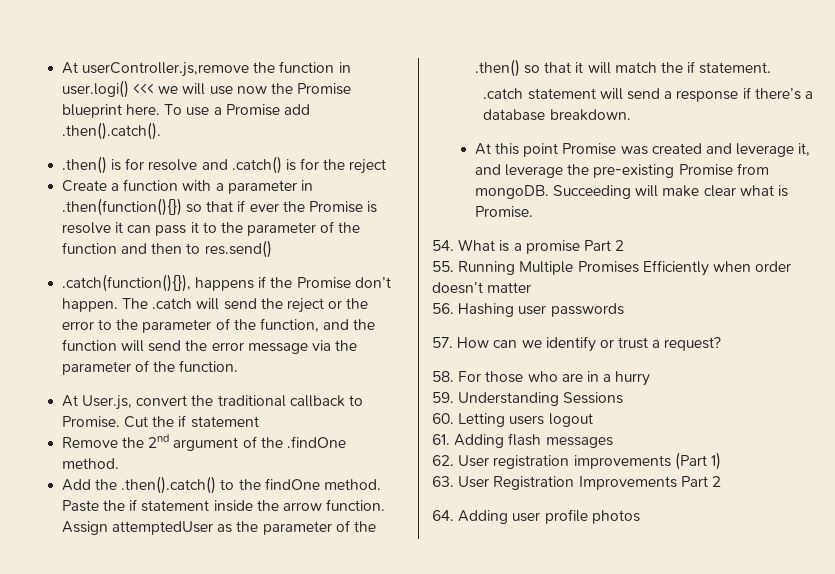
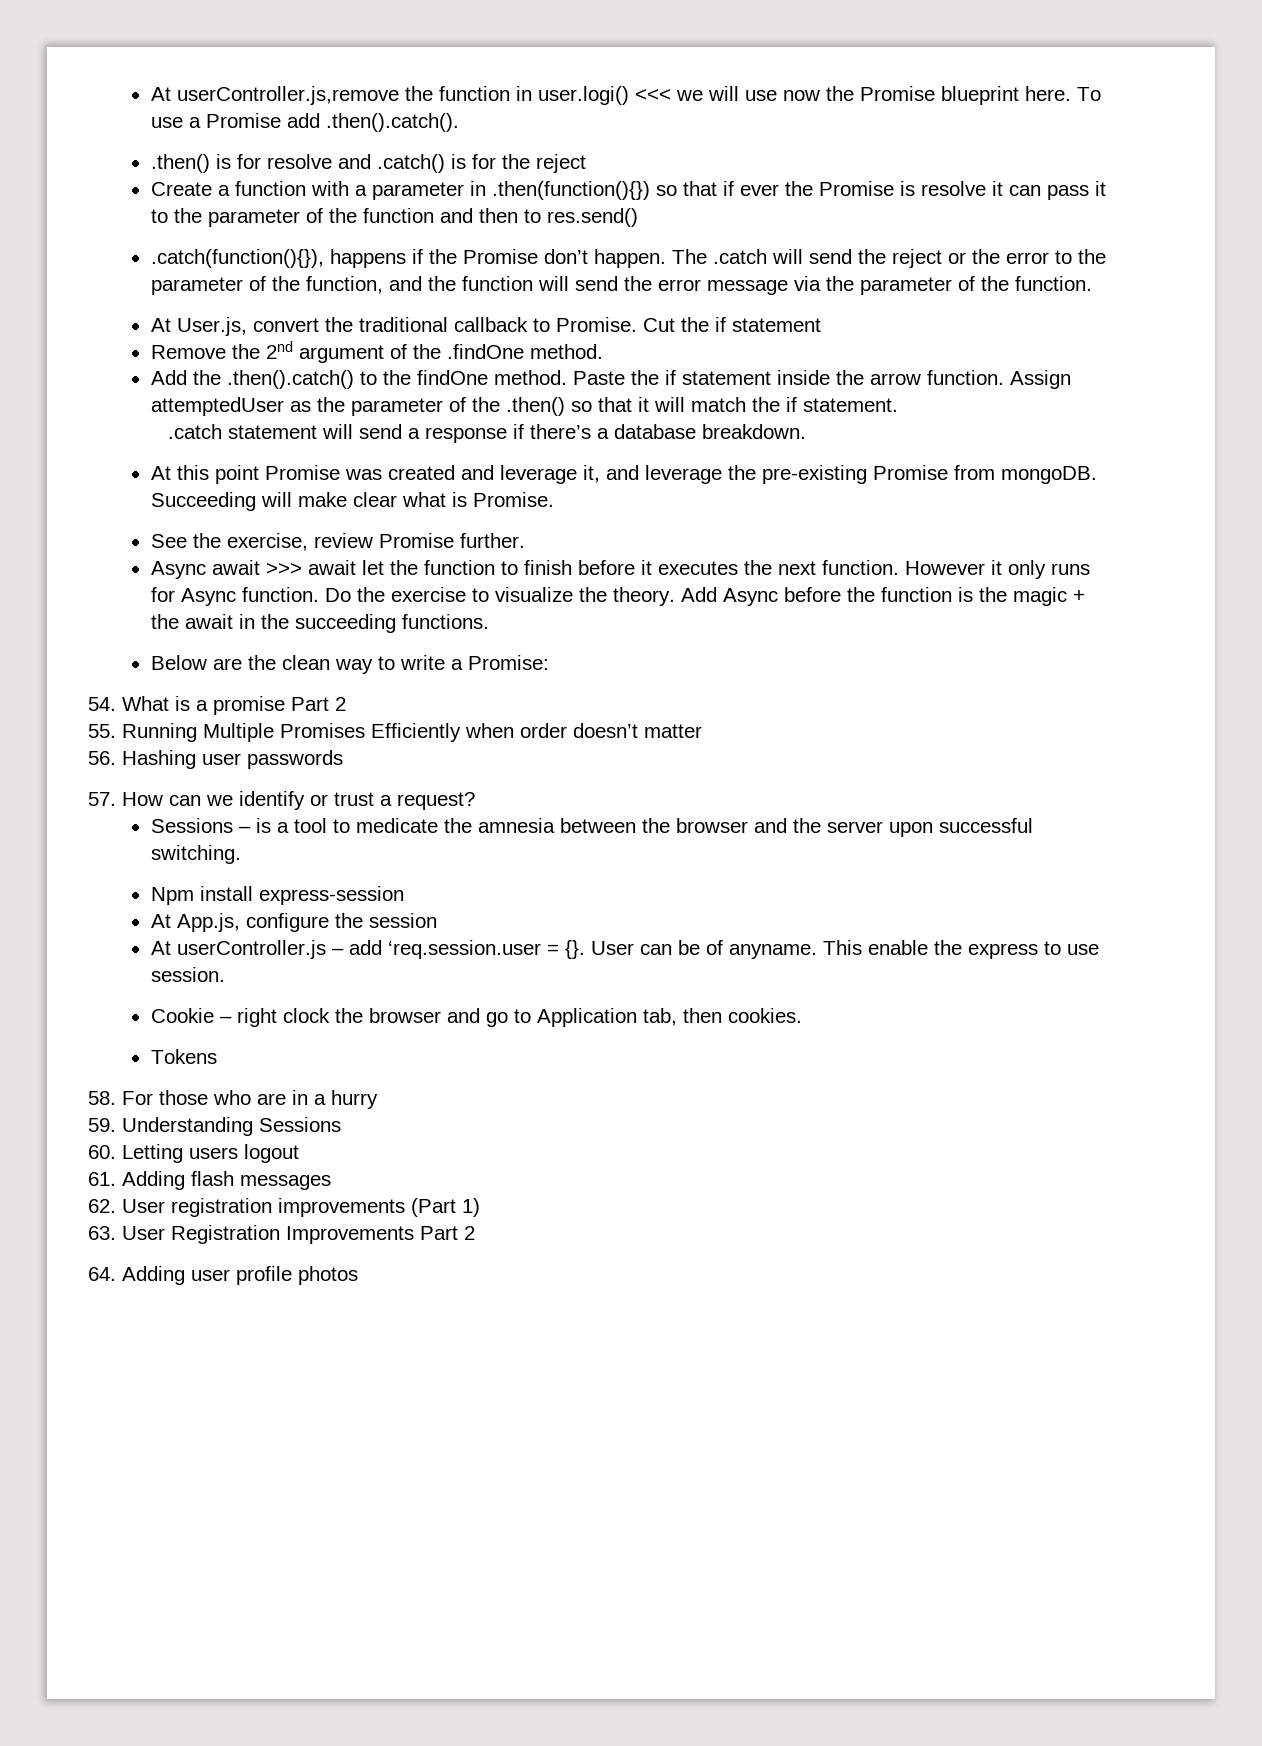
+ See the exercise, review Promise further.
+ Async await >>> await let the function to finish before it executes the next function. However it only runs for Async function. Do the exercise to visualize the theory. Add Async before the function is the magic + the await in the succeeding functions.
+ Below are the clean way to write a Promise:
+ Sessions – is a tool to medicate the amnesia between the browser and the server upon successful switching.
+ Npm install express-session
+ At App.js, configure the session
+ At userController.js – add ‘req.session.user = {}. User can be of anyname. This enable the express to use session.
+ Cookie – right clock the browser and go to Application tab, then cookies.
+ Tokens

